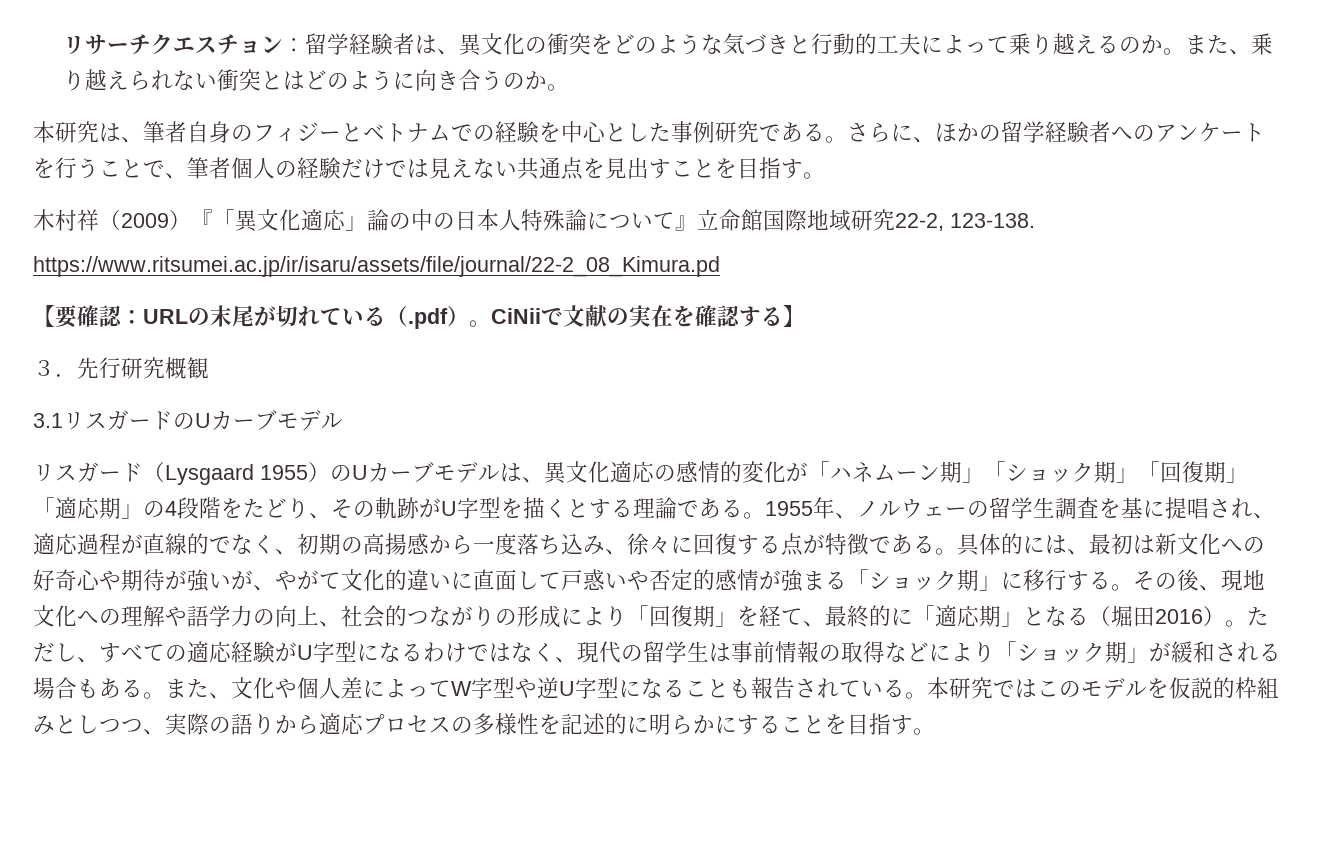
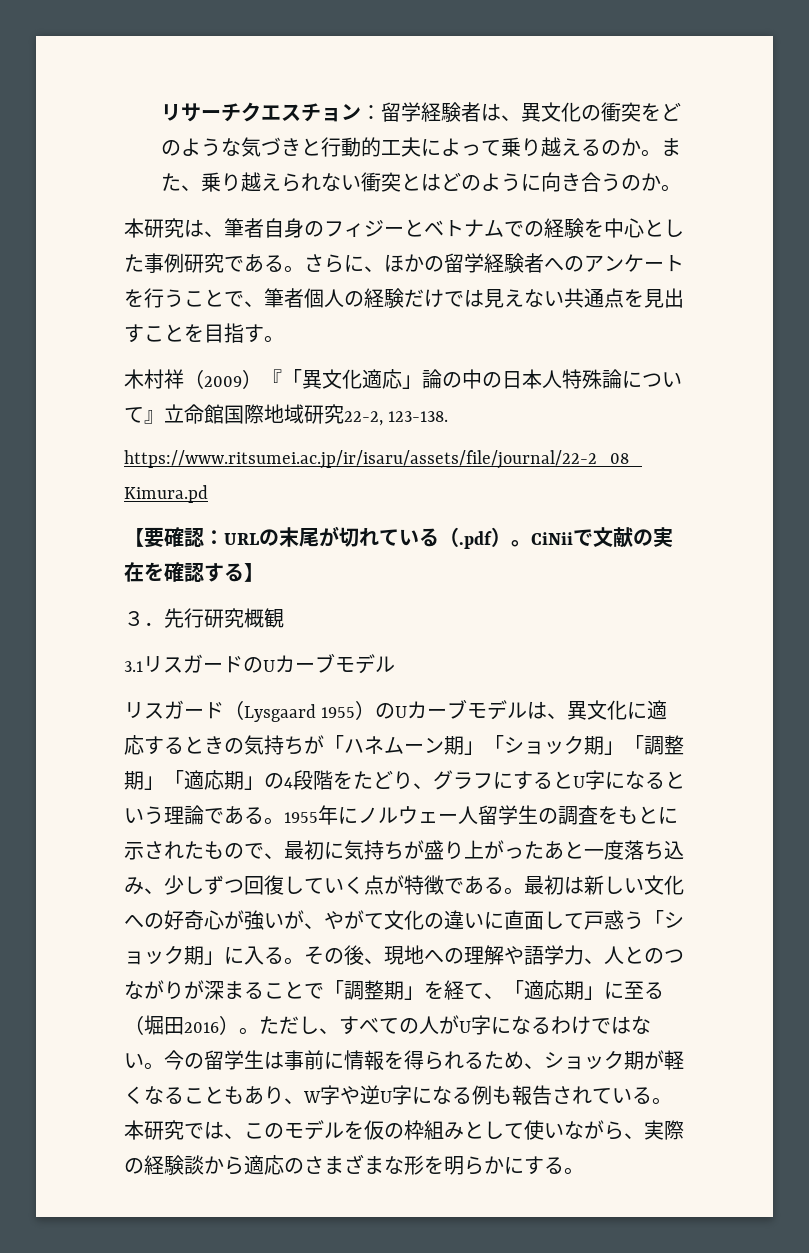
- リスガード（Lysgaard 1955）のUカーブモデルは、異文化適応の感情的変化が「ハネムーン期」「ショック期」「回復期」「適応期」の4段階をたどり、その軌跡がU字型を描くとする理論である。
+ リスガード（Lysgaard 1955）のUカーブモデルは、異文化に適応するときの気持ちが「ハネムーン期」「ショック期」「調整期」「適応期」の4段階をたどり、グラフにするとU字になるという理論である。
- 1955年、ノルウェーの留学生調査を基に提唱され、適応過程が直線的でなく、初期の高揚感から一度落ち込み、徐々に回復する点が特徴である。
+ 1955年にノルウェー人留学生の調査をもとに示されたもので、最初に気持ちが盛り上がったあと一度落ち込み、少しずつ回復していく点が特徴である。
- 具体的には、最初は新文化への好奇心や期待が強いが、やがて文化的違いに直面して戸惑いや否定的感情が強まる「ショック期」に移行する。
+ 最初は新しい文化への好奇心が強いが、やがて文化の違いに直面して戸惑う「ショック期」に入る。
- その後、現地文化への理解や語学力の向上、社会的つながりの形成により「回復期」を経て、最終的に「適応期」となる（堀田2016）。
+ その後、現地への理解や語学力、人とのつながりが深まることで「調整期」を経て、「適応期」に至る（堀田2016）。
- ただし、すべての適応経験がU字型になるわけではなく、現代の留学生は事前情報の取得などにより「ショック期」が緩和される場合もある。また、文化や個人差によってW字型や逆U字型になることも報告されている。
+ ただし、すべての人がU字になるわけではない。今の留学生は事前に情報を得られるため、ショック期が軽くなることもあり、W字や逆U字になる例も報告されている。
- 本研究ではこのモデルを仮説的枠組みとしつつ、実際の語りから適応プロセスの多様性を記述的に明らかにすることを目指す。
+ 本研究では、このモデルを仮の枠組みとして使いながら、実際の経験談から適応のさまざまな形を明らかにする。

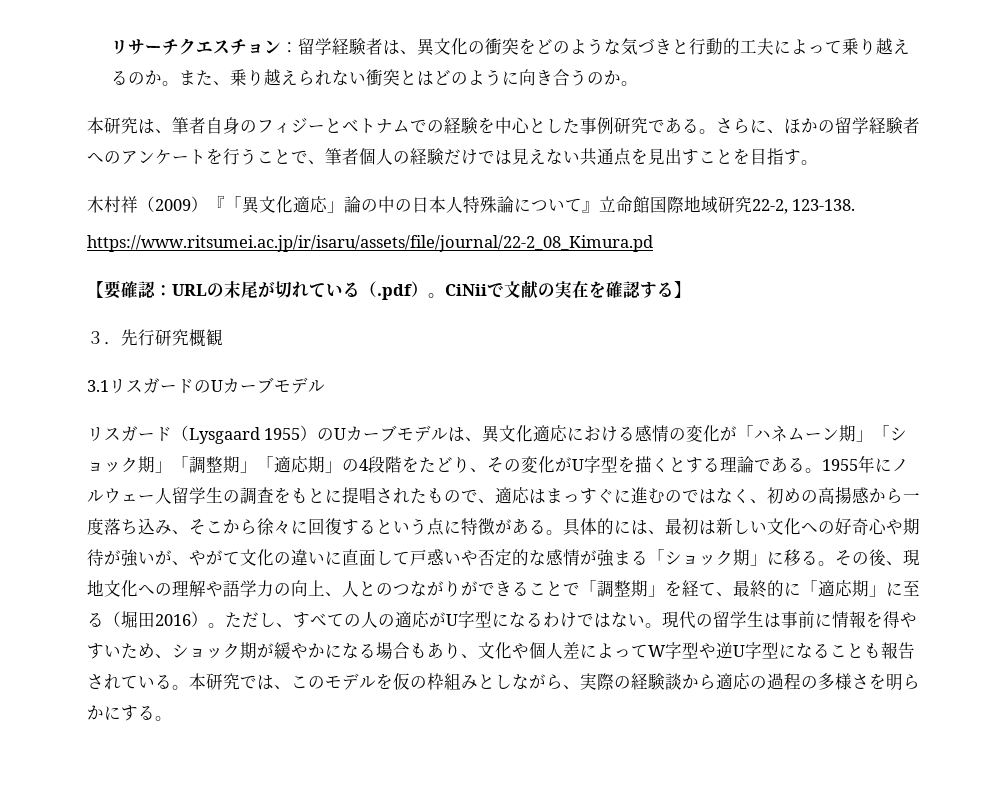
- リスガード（Lysgaard 1955）のUカーブモデルは、異文化に適応するときの気持ちが「ハネムーン期」「ショック期」「調整期」「適応期」の4段階をたどり、グラフにするとU字になるという理論である。
+ リスガード（Lysgaard 1955）のUカーブモデルは、異文化適応における感情の変化が「ハネムーン期」「ショック期」「調整期」「適応期」の4段階をたどり、その変化がU字型を描くとする理論である。
- 1955年にノルウェー人留学生の調査をもとに示されたもので、最初に気持ちが盛り上がったあと一度落ち込み、少しずつ回復していく点が特徴である。最初は新しい文化への好奇心が強いが、やがて文化の違いに直面して戸惑う「ショック期」に入る。
+ 1955年にノルウェー人留学生の調査をもとに提唱されたもので、適応はまっすぐに進むのではなく、初めの高揚感から一度落ち込み、そこから徐々に回復するという点に特徴がある。具体的には、最初は新しい文化への好奇心や期待が強いが、やがて文化の違いに直面して戸惑いや否定的な感情が強まる「ショック期」に移る。
- その後、現地への理解や語学力、人とのつながりが深まることで「調整期」を経て、「適応期」に至る（堀田2016）。
+ その後、現地文化への理解や語学力の向上、人とのつながりができることで「調整期」を経て、最終的に「適応期」に至る（堀田2016）。
- ただし、すべての人がU字になるわけではない。
+ ただし、すべての人の適応がU字型になるわけではない。
- 今の留学生は事前に情報を得られるため、ショック期が軽くなることもあり、W字や逆U字になる例も報告されている。
+ 現代の留学生は事前に情報を得やすいため、ショック期が緩やかになる場合もあり、文化や個人差によってW字型や逆U字型になることも報告されている。
- 本研究では、このモデルを仮の枠組みとして使いながら、実際の経験談から適応のさまざまな形を明らかにする。
+ 本研究では、このモデルを仮の枠組みとしながら、実際の経験談から適応の過程の多様さを明らかにする。

